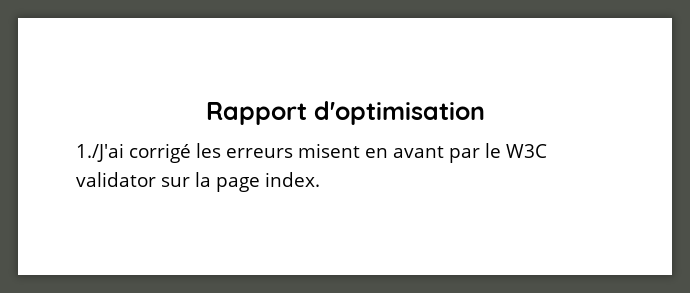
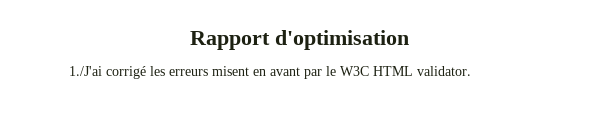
- 1./J'ai corrigé les erreurs misent en avant par le W3C validator sur la page index.
+ 1./J'ai corrigé les erreurs misent en avant par le W3C HTML validator.

